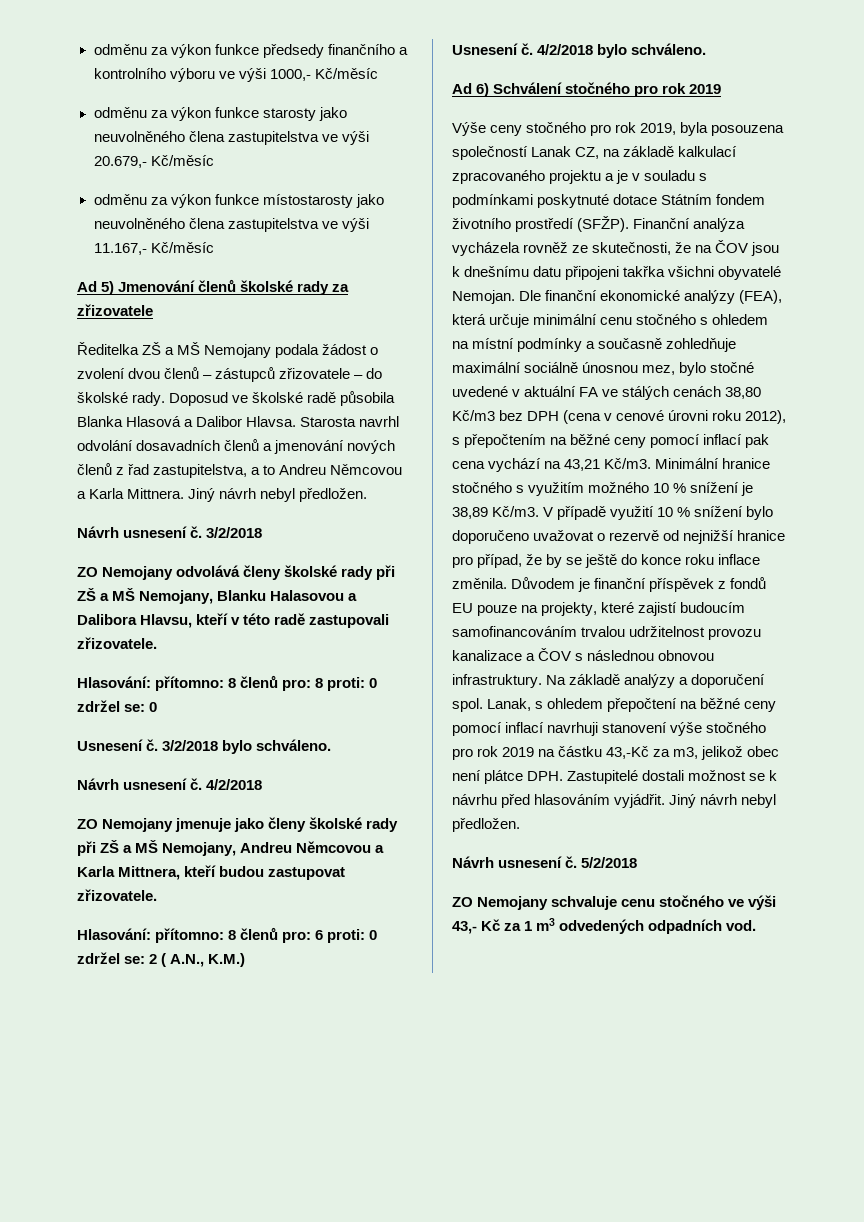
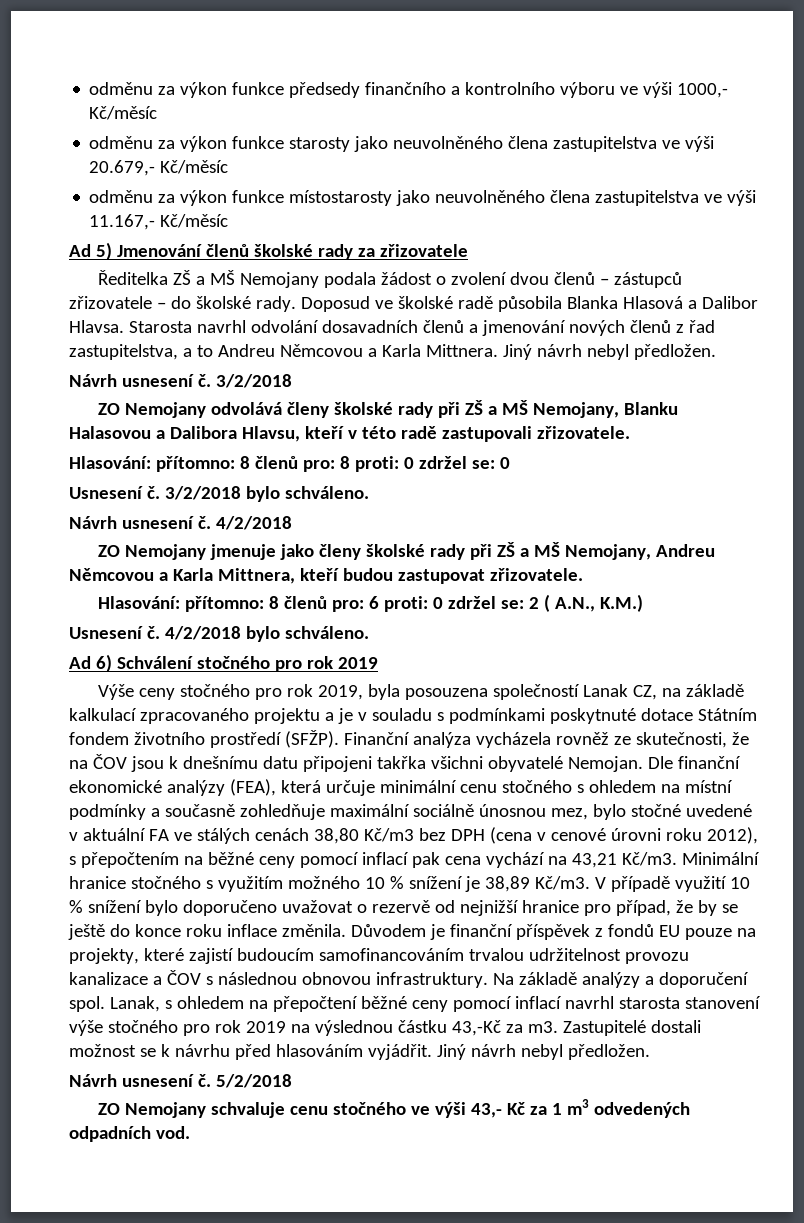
- Lanak, s ohledem přepočtení na běžné ceny pomocí inflací navrhuji stanovení výše stočného pro rok 2019 na částku 43,-Kč za m3, jelikož obec není plátce DPH. Zastupitelé dostali možnost se k návrhu před hlasováním vyjádřit.
+ Lanak, s ohledem na přepočtení běžné ceny pomocí inflací navrhl starosta stanovení výše stočného pro rok 2019 na výslednou částku 43,-Kč za m3. Zastupitelé dostali možnost se k návrhu před hlasováním vyjádřit.

